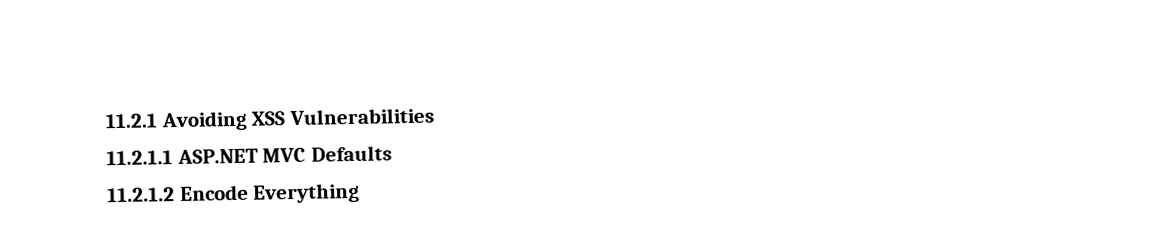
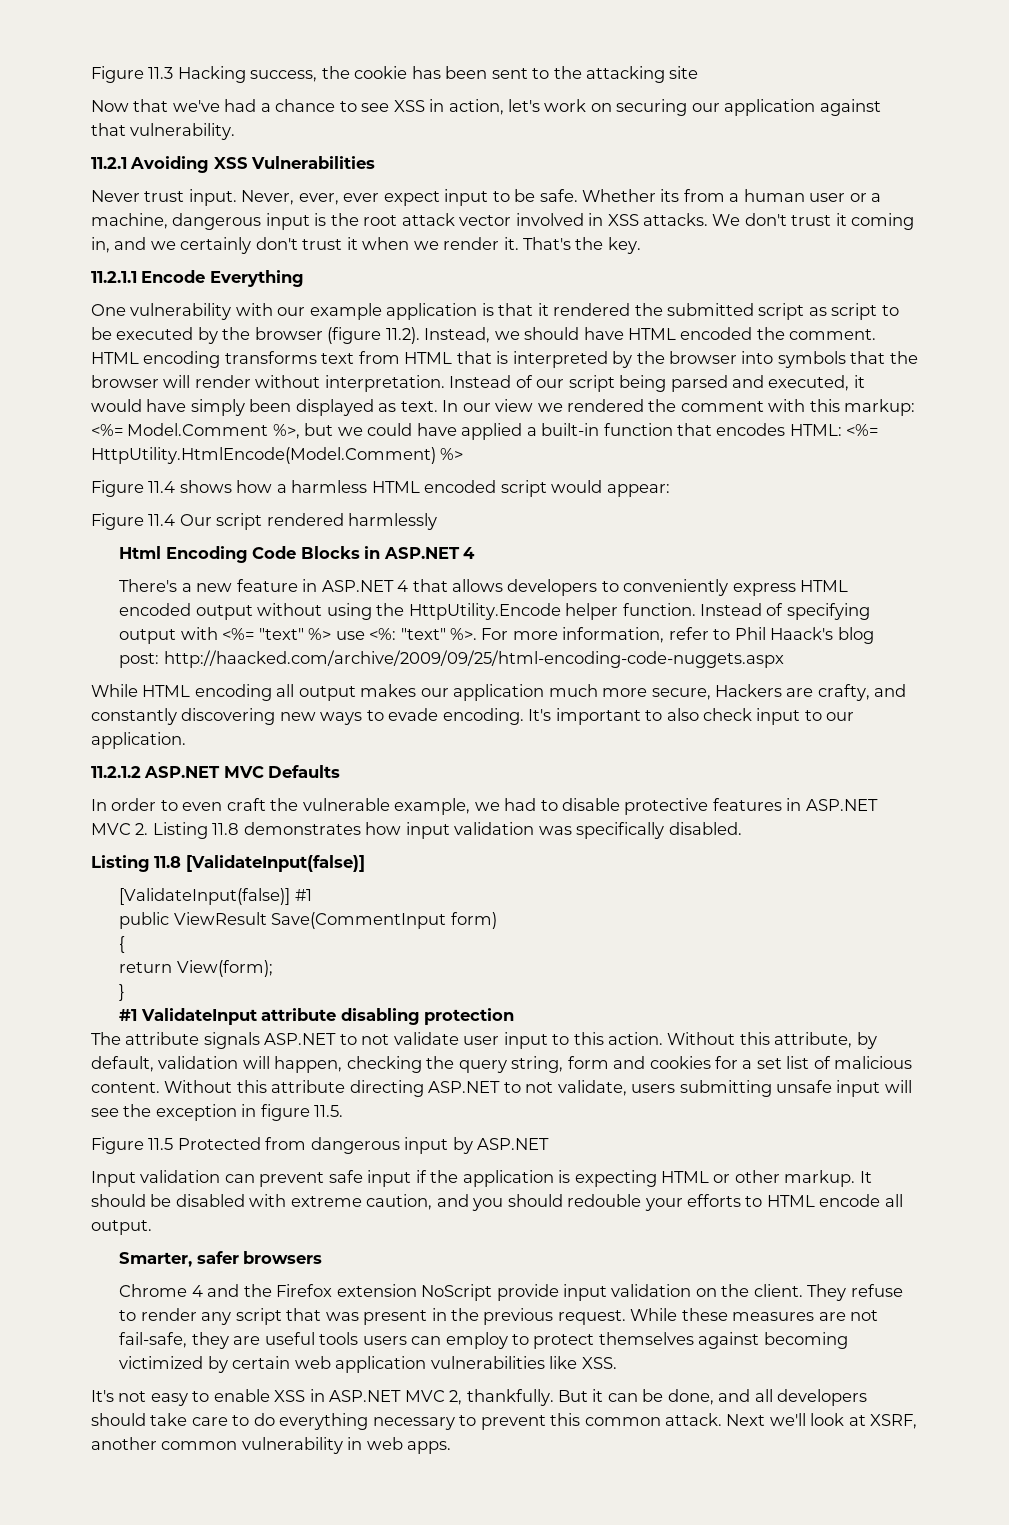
+ Figure 11.3 Hacking success, the cookie has been sent to the attacking site
+ Now that we've had a chance to see XSS in action, let's work on securing our application against that vulnerability.
  11.2.1 Avoiding XSS Vulnerabilities
- 11.2.1.1 ASP.NET MVC Defaults
- 11.2.1.2 Encode Everything
+ Never trust input. Never, ever, ever expect input to be safe. Whether its from a human user or a machine, dangerous input is the root attack vector involved in XSS attacks. We don't trust it coming in, and we certainly don't trust it when we render it. That's the key.
+ 11.2.1.1 Encode Everything
+ One vulnerability with our example application is that it rendered the submitted script as script to be executed by the browser (figure 11.2). Instead, we should have HTML encoded the comment. HTML encoding transforms text from HTML that is interpreted by the browser into symbols that the browser will render without interpretation. Instead of our script being parsed and executed, it would have simply been displayed as text. In our view we rendered the comment with this markup: <%= Model.Comment %>, but we could have applied a built-in function that encodes HTML: <%= HttpUtility.HtmlEncode(Model.Comment) %>
+ Figure 11.4 shows how a harmless HTML encoded script would appear:
+ Figure 11.4 Our script rendered harmlessly
+ Html Encoding Code Blocks in ASP.NET 4
+ There's a new feature in ASP.NET 4 that allows developers to conveniently express HTML encoded output without using the HttpUtility.Encode helper function. Instead of specifying output with <%= "text" %> use <%: "text" %>. For more information, refer to Phil Haack's blog post: http://haacked.com/archive/2009/09/25/html-encoding-code-nuggets.aspx
+ While HTML encoding all output makes our application much more secure, Hackers are crafty, and constantly discovering new ways to evade encoding. It's important to also check input to our application.
+ 11.2.1.2 ASP.NET MVC Defaults
+ In order to even craft the vulnerable example, we had to disable protective features in ASP.NET MVC 2. Listing 11.8 demonstrates how input validation was specifically disabled.
+ Listing 11.8 [ValidateInput(false)]
+ [ValidateInput(false)] #1
+ public ViewResult Save(CommentInput form)
+ {
+ return View(form);
+ }
+ #1 ValidateInput attribute disabling protection
+ The attribute signals ASP.NET to not validate user input to this action. Without this attribute, by default, validation will happen, checking the query string, form and cookies for a set list of malicious content. Without this attribute directing ASP.NET to not validate, users submitting unsafe input will see the exception in figure 11.5.
+ Figure 11.5 Protected from dangerous input by ASP.NET
+ Input validation can prevent safe input if the application is expecting HTML or other markup. It should be disabled with extreme caution, and you should redouble your efforts to HTML encode all output.
+ Smarter, safer browsers
+ Chrome 4 and the Firefox extension NoScript provide input validation on the client. They refuse to render any script that was present in the previous request. While these measures are not fail-safe, they are useful tools users can employ to protect themselves against becoming victimized by certain web application vulnerabilities like XSS.
+ It's not easy to enable XSS in ASP.NET MVC 2, thankfully. But it can be done, and all developers should take care to do everything necessary to prevent this common attack. Next we'll look at XSRF, another common vulnerability in web apps.

